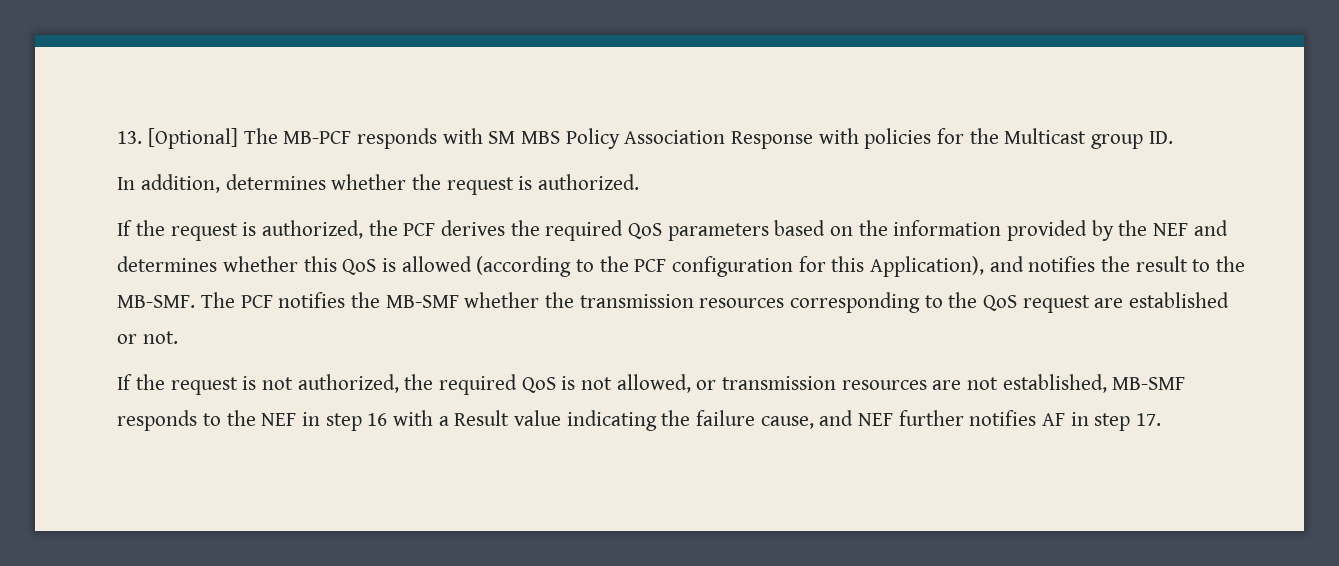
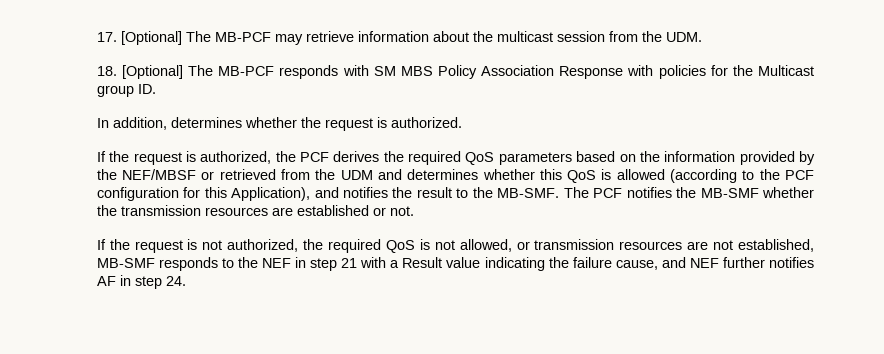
- 13. [Optional] The MB-PCF responds with SM MBS Policy Association Response with policies for the Multicast group ID.
+ 17. [Optional] The MB-PCF may retrieve information about the multicast session from the UDM.
+ 18. [Optional] The MB-PCF responds with SM MBS Policy Association Response with policies for the Multicast group ID.
- If the request is authorized, the PCF derives the required QoS parameters based on the information provided by the NEF and determines whether this QoS is allowed (according to the PCF configuration for this Application), and notifies the result to the MB-SMF.
+ If the request is authorized, the PCF derives the required QoS parameters based on the information provided by the NEF/MBSF or retrieved from the UDM and determines whether this QoS is allowed (according to the PCF configuration for this Application), and notifies the result to the MB-SMF.
- The PCF notifies the MB-SMF whether the transmission resources corresponding to the QoS request are established or not.
+ The PCF notifies the MB-SMF whether the transmission resources are established or not.
- If the request is not authorized, the required QoS is not allowed, or transmission resources are not established, MB-SMF responds to the NEF in step 16 with a Result value indicating the failure cause, and NEF further notifies AF in step 17.
+ If the request is not authorized, the required QoS is not allowed, or transmission resources are not established, MB-SMF responds to the NEF in step 21 with a Result value indicating the failure cause, and NEF further notifies AF in step 24.

